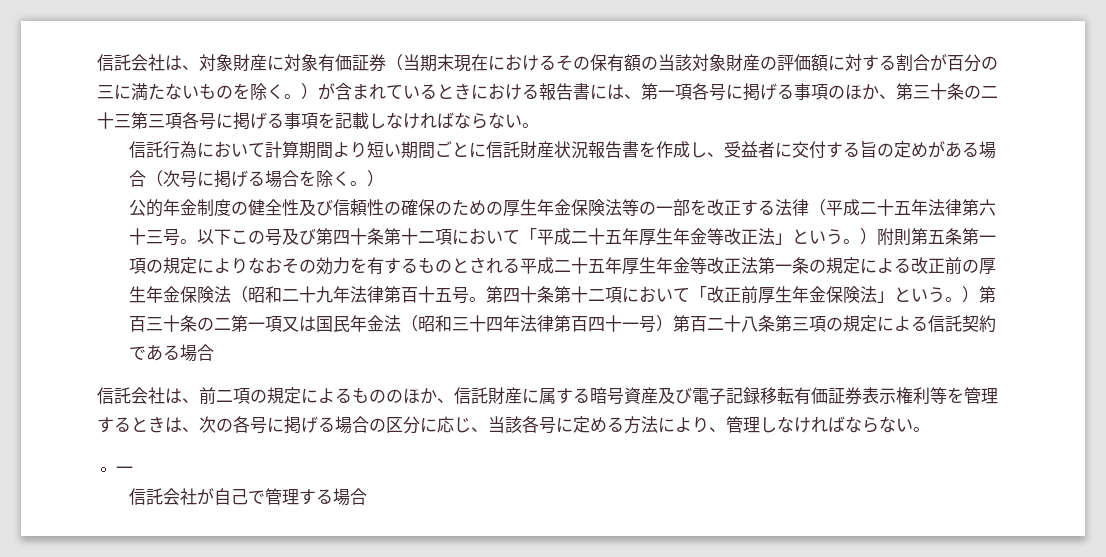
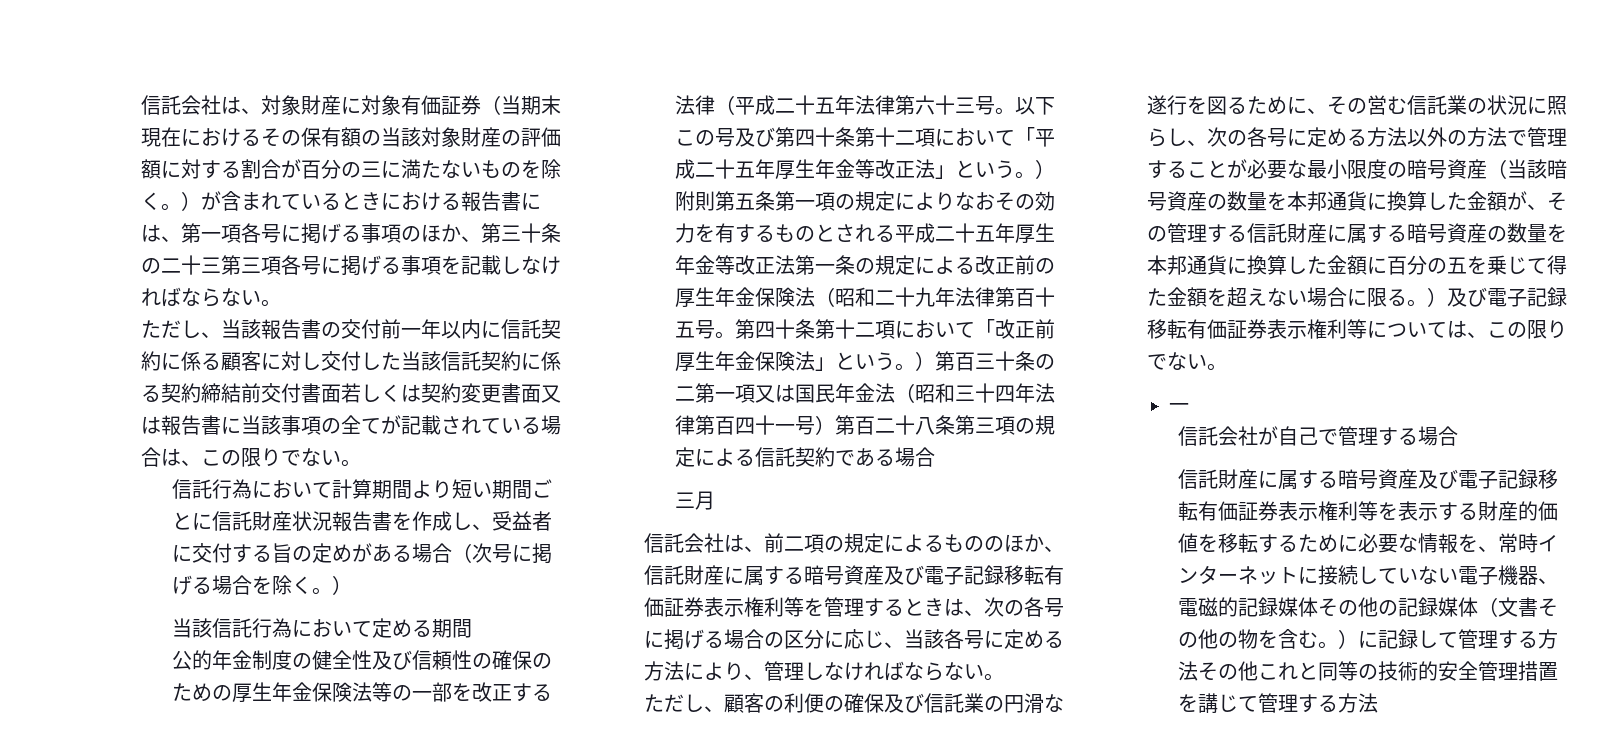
+ ただし、当該報告書の交付前一年以内に信託契約に係る顧客に対し交付した当該信託契約に係る契約締結前交付書面若しくは契約変更書面又は報告書に当該事項の全てが記載されている場合は、この限りでない。
+ 当該信託行為において定める期間
+ 三月
+ ただし、顧客の利便の確保及び信託業の円滑な遂行を図るために、その営む信託業の状況に照らし、次の各号に定める方法以外の方法で管理することが必要な最小限度の暗号資産（当該暗号資産の数量を本邦通貨に換算した金額が、その管理する信託財産に属する暗号資産の数量を本邦通貨に換算した金額に百分の五を乗じて得た金額を超えない場合に限る。）及び電子記録移転有価証券表示権利等については、この限りでない。
+ 信託財産に属する暗号資産及び電子記録移転有価証券表示権利等を表示する財産的価値を移転するために必要な情報を、常時インターネットに接続していない電子機器、電磁的記録媒体その他の記録媒体（文書その他の物を含む。）に記録して管理する方法その他これと同等の技術的安全管理措置を講じて管理する方法

